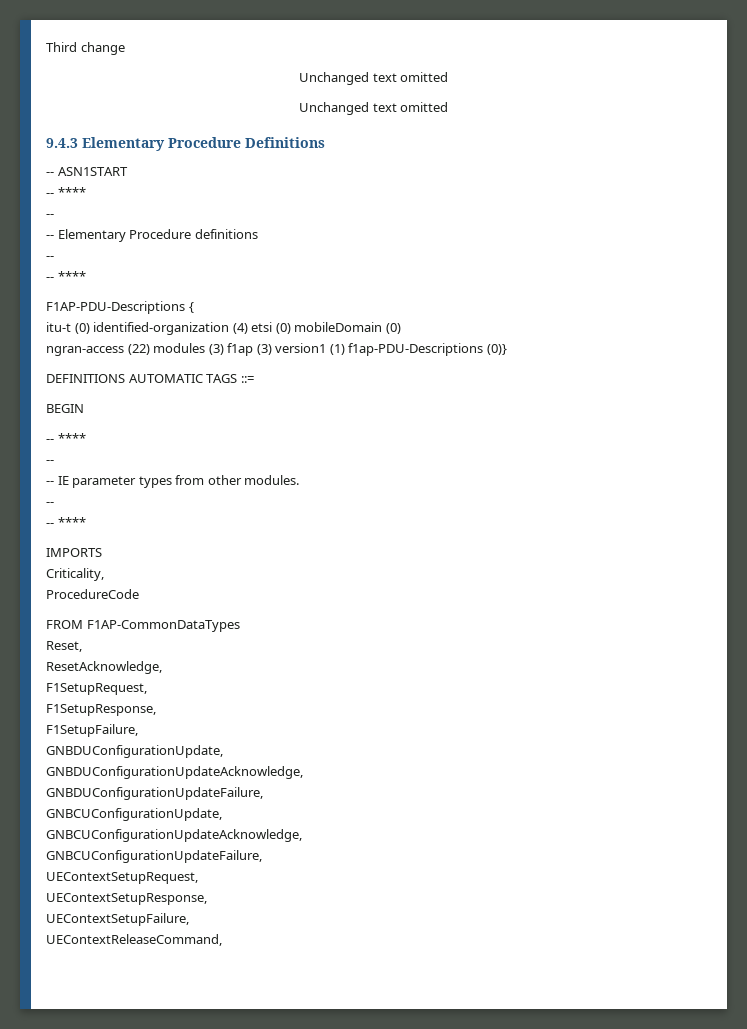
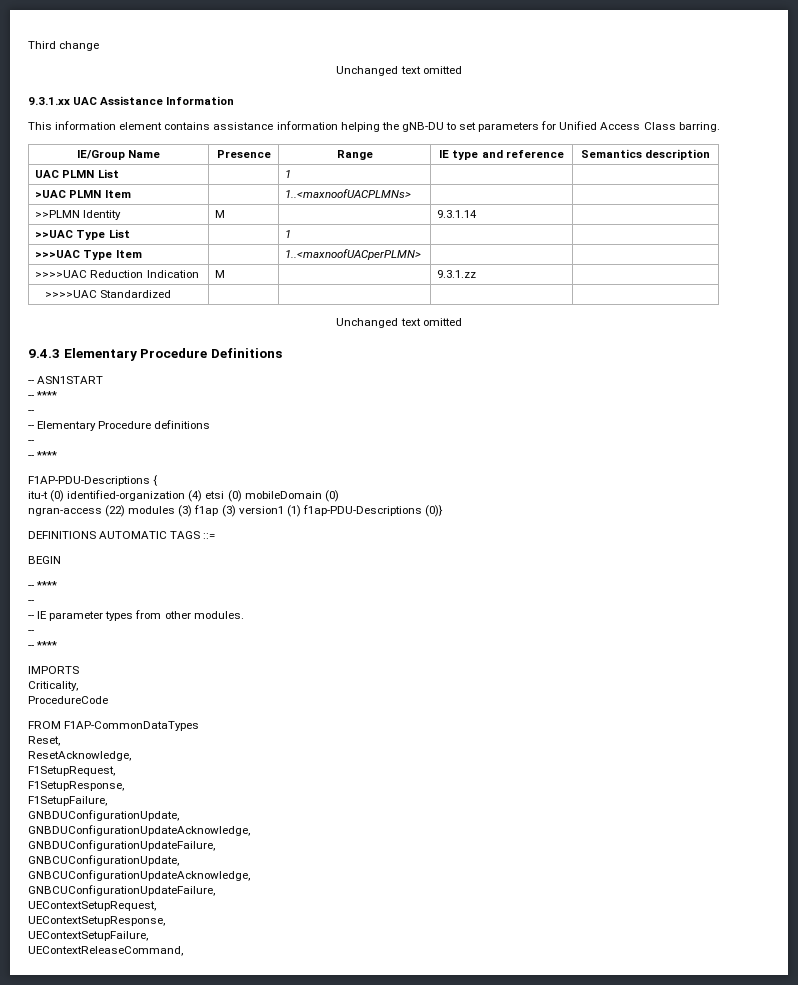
+ 9.3.1.xx UAC Assistance Information
+ This information element contains assistance information helping the gNB-DU to set parameters for Unified Access Class barring.
+ IE/Group Name | Presence | Range | IE type and reference | Semantics description
+ UAC PLMN List | | 1 | |
+ >UAC PLMN Item | | 1..<maxnoofUACPLMNs> | |
+ >>PLMN Identity | M | | 9.3.1.14 |
+ >>UAC Type List | | 1 | |
+ >>>UAC Type Item | | 1..<maxnoofUACperPLMN> | |
+ >>>>UAC Reduction Indication | M | | 9.3.1.zz |
+ >>>>UAC Standardized | | | |

